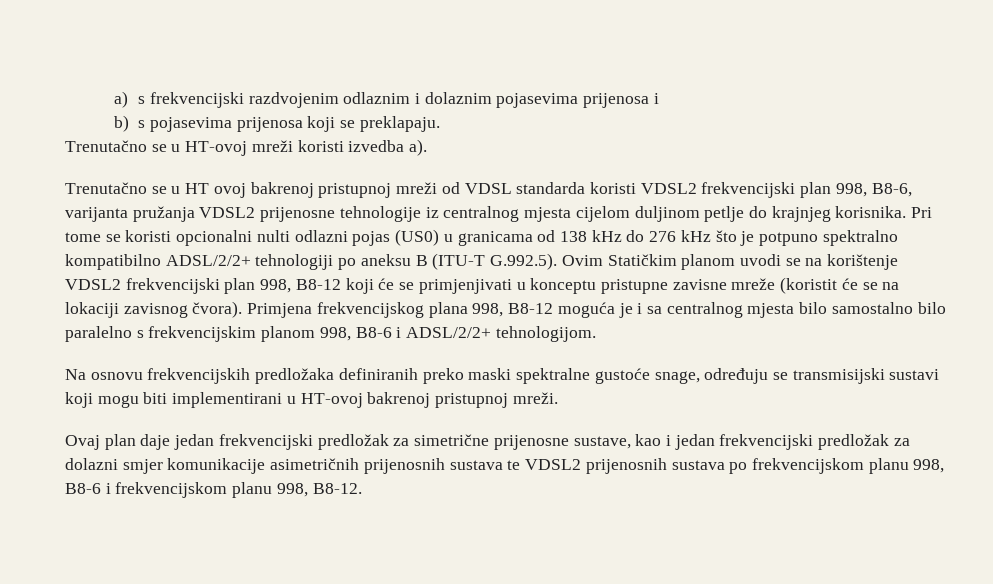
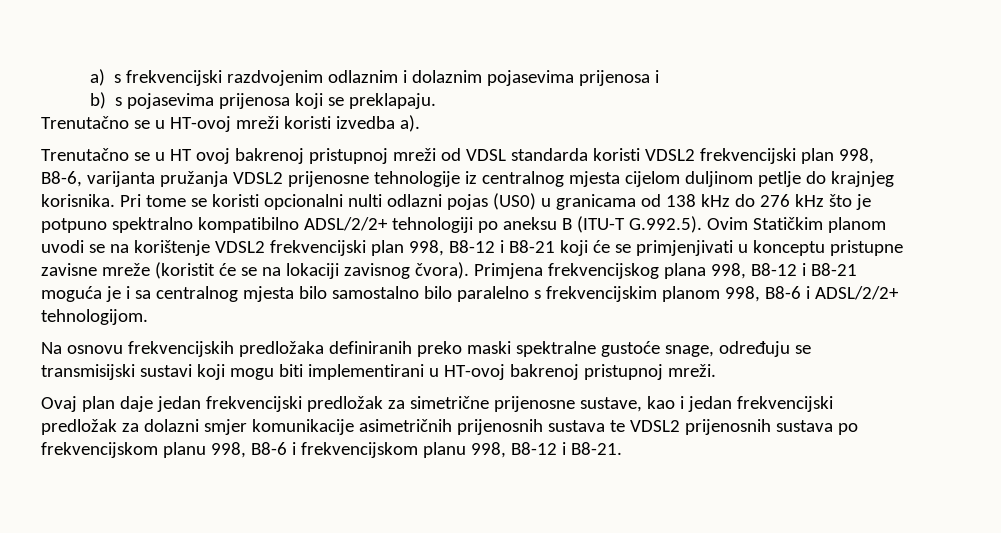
- Pri tome se koristi opcionalni nulti odlazni pojas (US0) u granicama od 138 kHz do 276 kHz što je potpuno spektralno kompatibilno ADSL/2/2+ tehnologiji po aneksu B (ITU-T G.992.5). Ovim Statičkim planom uvodi se na korištenje VDSL2 frekvencijski plan 998, B8-12 koji će se primjenjivati u konceptu pristupne zavisne mreže (koristit će se na lokaciji zavisnog čvora).
+ Pri tome se koristi opcionalni nulti odlazni pojas (US0) u granicama od 138 kHz do 276 kHz što je potpuno spektralno kompatibilno ADSL/2/2+ tehnologiji po aneksu B (ITU-T G.992.5). Ovim Statičkim planom uvodi se na korištenje VDSL2 frekvencijski plan 998, B8-12 i B8-21 koji će se primjenjivati u konceptu pristupne zavisne mreže (koristit će se na lokaciji zavisnog čvora).
- Primjena frekvencijskog plana 998, B8-12 moguća je i sa centralnog mjesta bilo samostalno bilo paralelno s frekvencijskim planom 998, B8-6 i ADSL/2/2+ tehnologijom.
+ Primjena frekvencijskog plana 998, B8-12 i B8-21 moguća je i sa centralnog mjesta bilo samostalno bilo paralelno s frekvencijskim planom 998, B8-6 i ADSL/2/2+ tehnologijom.
- Ovaj plan daje jedan frekvencijski predložak za simetrične prijenosne sustave, kao i jedan frekvencijski predložak za dolazni smjer komunikacije asimetričnih prijenosnih sustava te VDSL2 prijenosnih sustava po frekvencijskom planu 998, B8-6 i frekvencijskom planu 998, B8-12.
+ Ovaj plan daje jedan frekvencijski predložak za simetrične prijenosne sustave, kao i jedan frekvencijski predložak za dolazni smjer komunikacije asimetričnih prijenosnih sustava te VDSL2 prijenosnih sustava po frekvencijskom planu 998, B8-6 i frekvencijskom planu 998, B8-12 i B8-21.

